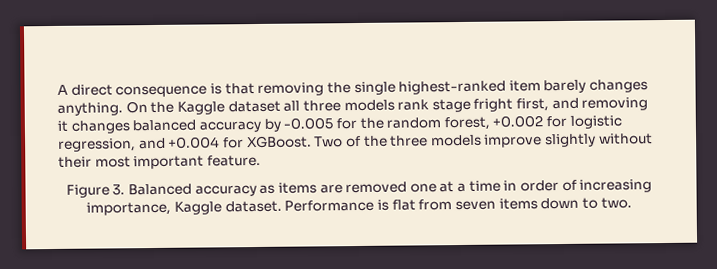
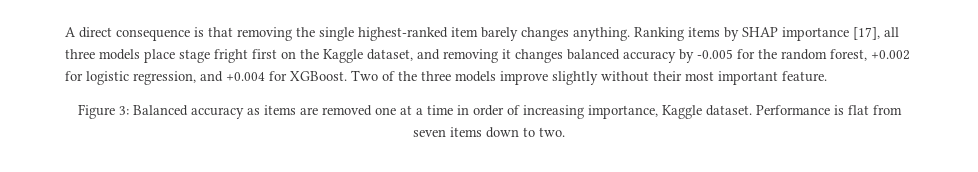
- On the Kaggle dataset all three models rank stage fright first, and removing it changes balanced accuracy by -0.005 for the random forest, +0.002 for logistic regression, and +0.004 for XGBoost.
+ Ranking items by SHAP importance [17], all three models place stage fright first on the Kaggle dataset, and removing it changes balanced accuracy by -0.005 for the random forest, +0.002 for logistic regression, and +0.004 for XGBoost.
- Figure 3. Balanced accuracy as items are removed one at a time in order of increasing importance, Kaggle dataset.
+ Figure 3: Balanced accuracy as items are removed one at a time in order of increasing importance, Kaggle dataset.

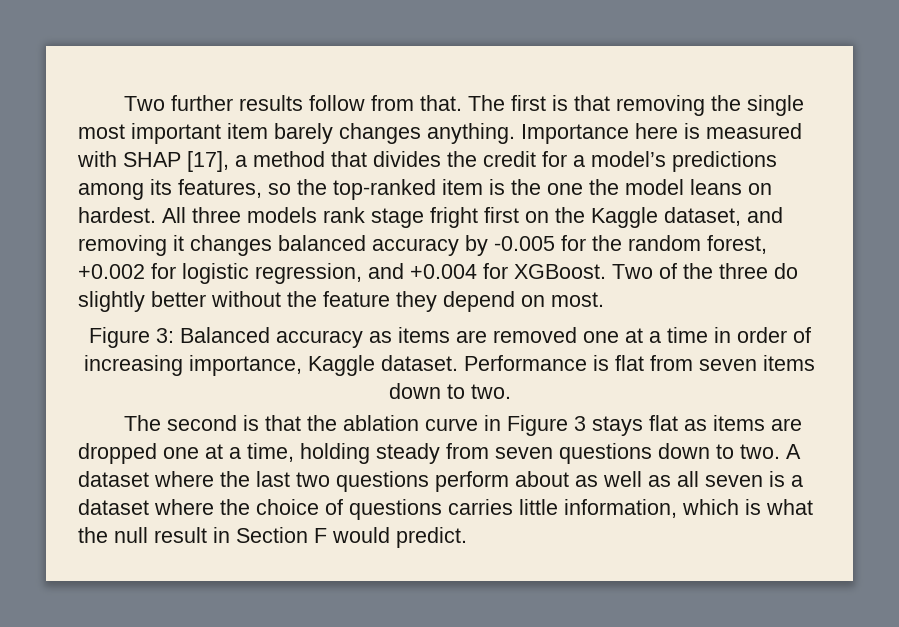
- A direct consequence is that removing the single highest-ranked item barely changes anything.
+ Two further results follow from that. The first is that removing the single most important item barely changes anything.
- Ranking items by SHAP importance [17], all three models place stage fright first on the Kaggle dataset, and removing it changes balanced accuracy by -0.005 for the random forest, +0.002 for logistic regression, and +0.004 for XGBoost.
+ Importance here is measured with SHAP [17], a method that divides the credit for a model’s predictions among its features, so the top-ranked item is the one the model leans on hardest. All three models rank stage fright first on the Kaggle dataset, and removing it changes balanced accuracy by -0.005 for the random forest, +0.002 for logistic regression, and +0.004 for XGBoost.
- Two of the three models improve slightly without their most important feature.
+ Two of the three do slightly better without the feature they depend on most.
+ The second is that the ablation curve in Figure 3 stays flat as items are dropped one at a time, holding steady from seven questions down to two. A dataset where the last two questions perform about as well as all seven is a dataset where the choice of questions carries little information, which is what the null result in Section F would predict.

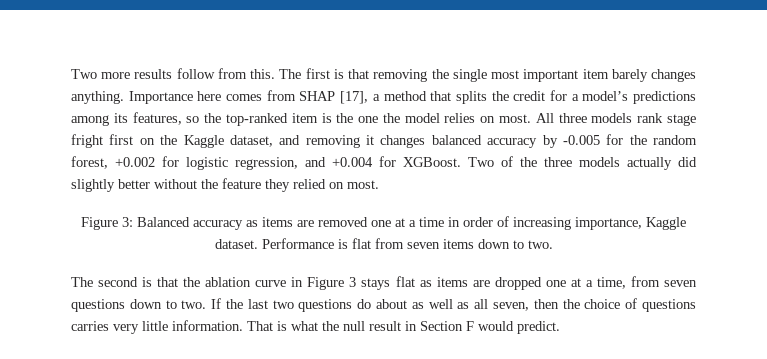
- Two further results follow from that.
+ Two more results follow from this.
- Importance here is measured with SHAP [17], a method that divides the credit for a model’s predictions among its features, so the top-ranked item is the one the model leans on hardest.
+ Importance here comes from SHAP [17], a method that splits the credit for a model’s predictions among its features, so the top-ranked item is the one the model relies on most.
- Two of the three do slightly better without the feature they depend on most.
+ Two of the three models actually did slightly better without the feature they relied on most.
- The second is that the ablation curve in Figure 3 stays flat as items are dropped one at a time, holding steady from seven questions down to two.
+ The second is that the ablation curve in Figure 3 stays flat as items are dropped one at a time, from seven questions down to two.
- A dataset where the last two questions perform about as well as all seven is a dataset where the choice of questions carries little information, which is what the null result in Section F would predict.
+ If the last two questions do about as well as all seven, then the choice of questions carries very little information. That is what the null result in Section F would predict.

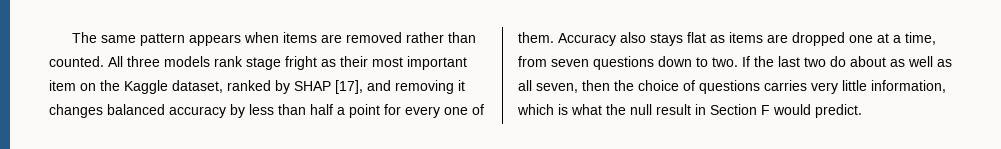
- Two more results follow from this. The first is that removing the single most important item barely changes anything. Importance here comes from SHAP [17], a method that splits the credit for a model’s predictions among its features, so the top-ranked item is the one the model relies on most.
+ The same pattern appears when items are removed rather than counted.
- All three models rank stage fright first on the Kaggle dataset, and removing it changes balanced accuracy by -0.005 for the random forest, +0.002 for logistic regression, and +0.004 for XGBoost. Two of the three models actually did slightly better without the feature they relied on most.
- Figure 3: Balanced accuracy as items are removed one at a time in order of increasing importance, Kaggle dataset. Performance is flat from seven items down to two.
- The second is that the ablation curve in Figure 3 stays flat as items are dropped one at a time, from seven questions down to two.
+ All three models rank stage fright as their most important item on the Kaggle dataset, ranked by SHAP [17], and removing it changes balanced accuracy by less than half a point for every one of them. Accuracy also stays flat as items are dropped one at a time, from seven questions down to two.
- If the last two questions do about as well as all seven, then the choice of questions carries very little information. That is what the null result in Section F would predict.
+ If the last two do about as well as all seven, then the choice of questions carries very little information, which is what the null result in Section F would predict.

